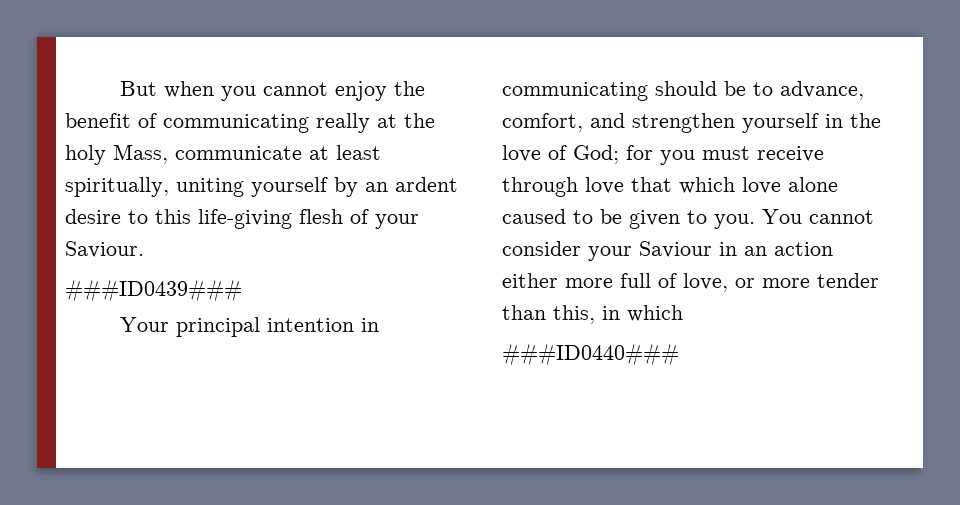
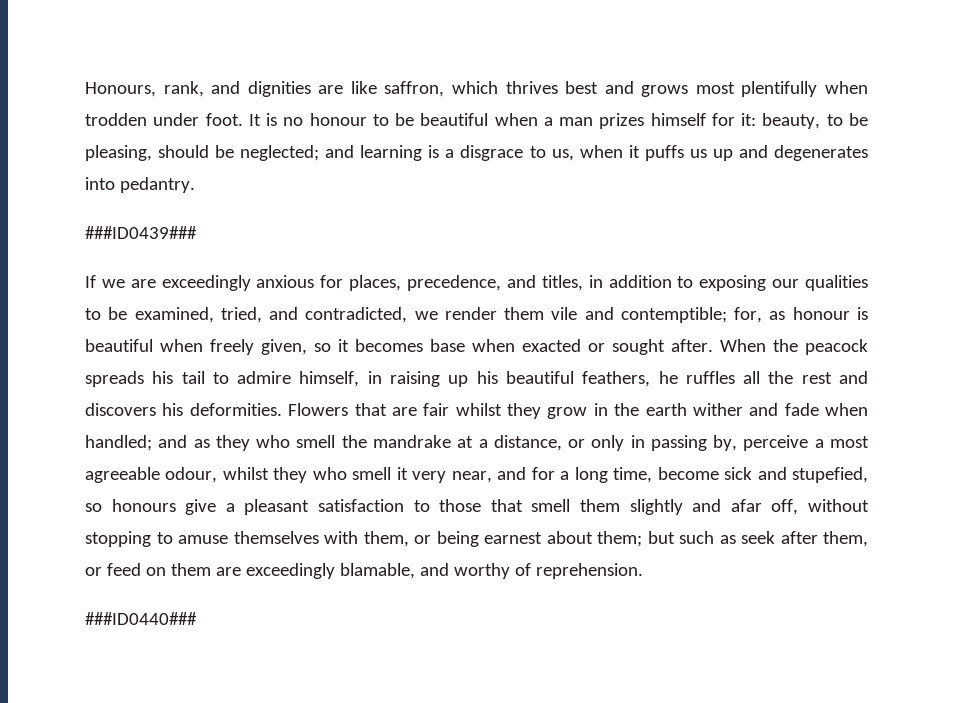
- But when you cannot enjoy the benefit of communicating really at the holy Mass, communicate at least spiritually, uniting yourself by an ardent desire to this life-giving flesh of your Saviour.
+ Honours, rank, and dignities are like saffron, which thrives best and grows most plentifully when trodden under foot. It is no honour to be beautiful when a man prizes himself for it: beauty, to be pleasing, should be neglected; and learning is a disgrace to us, when it puffs us up and degenerates into pedantry.
  ###ID0439###
- Your principal intention in communicating should be to advance, comfort, and strengthen yourself in the love of God; for you must receive through love that which love alone caused to be given to you. You cannot consider your Saviour in an action either more full of love, or more tender than this, in which
+ If we are exceedingly anxious for places, precedence, and titles, in addition to exposing our qualities to be examined, tried, and contradicted, we render them vile and contemptible; for, as honour is beautiful when freely given, so it becomes base when exacted or sought after. When the peacock spreads his tail to admire himself, in raising up his beautiful feathers, he ruffles all the rest and discovers his deformities. Flowers that are fair whilst they grow in the earth wither and fade when handled; and as they who smell the mandrake at a distance, or only in passing by, perceive a most agreeable odour, whilst they who smell it very near, and for a long time, become sick and stupefied, so honours give a pleasant satisfaction to those that smell them slightly and afar off, without stopping to amuse themselves with them, or being earnest about them; but such as seek after them, or feed on them are exceedingly blamable, and worthy of reprehension.

